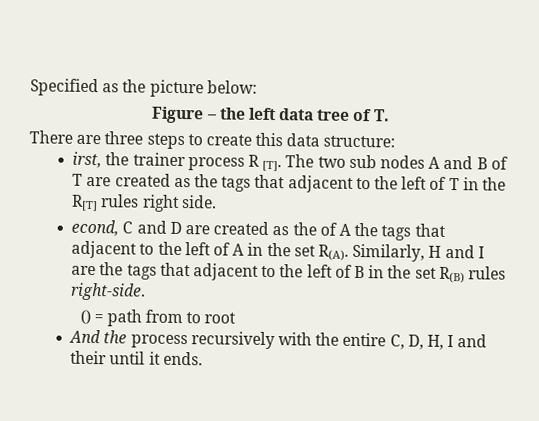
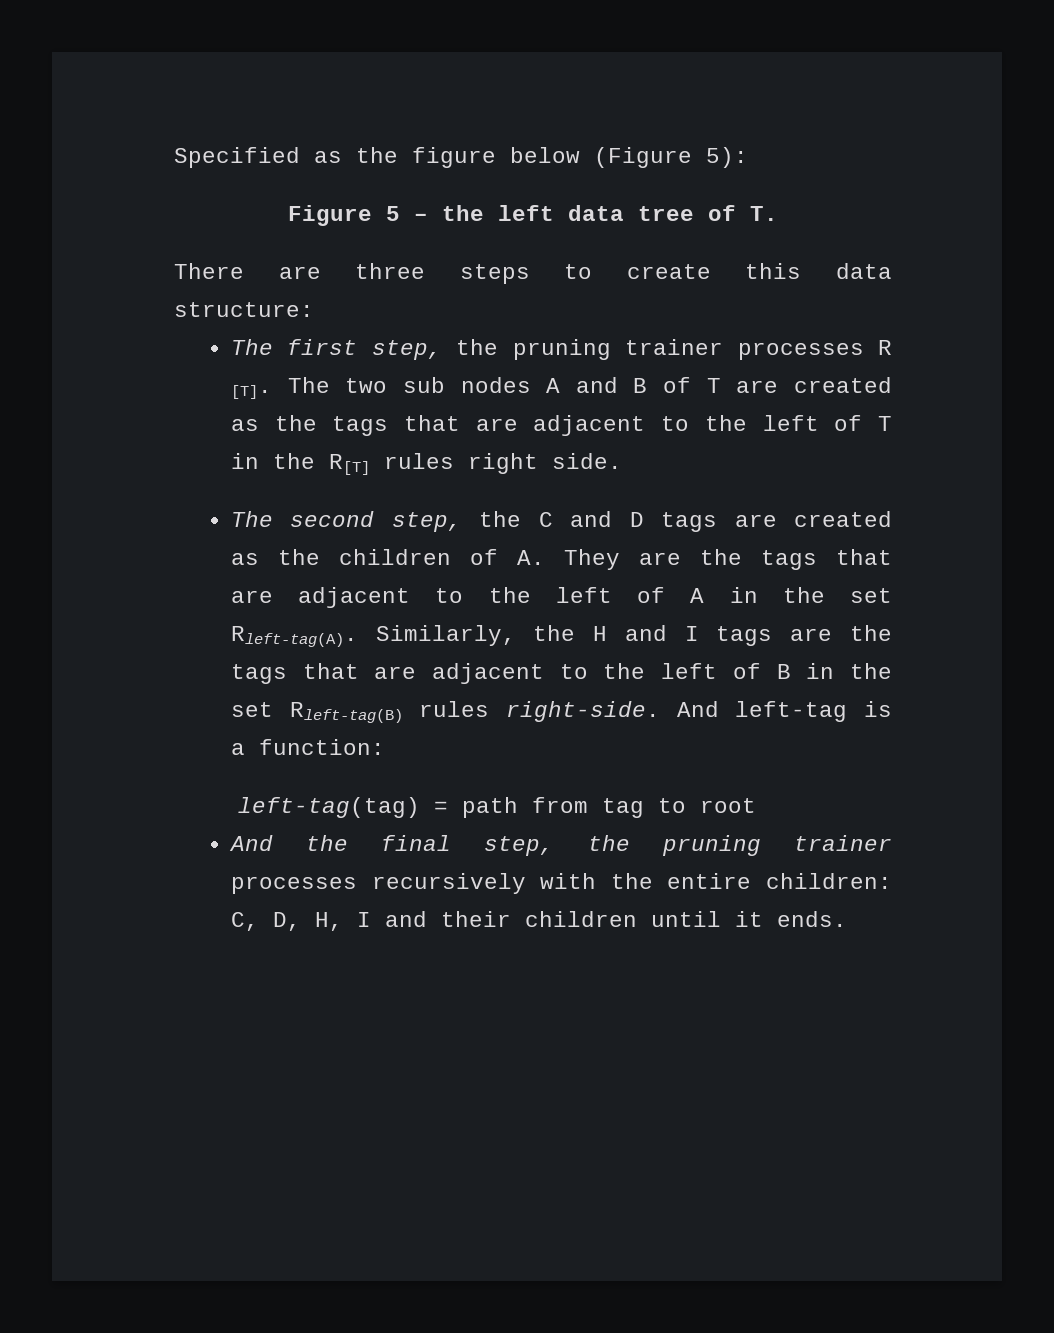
- Specified as the picture below:
+ Specified as the figure below (Figure 5):
- Figure – the left data tree of T.
+ Figure 5 – the left data tree of T.
- irst, the trainer process R [T]. The two sub nodes A and B of T are created as the tags that adjacent to the left of T in the R[T] rules right side.
+ The first step, the pruning trainer processes R [T]. The two sub nodes A and B of T are created as the tags that are adjacent to the left of T in the R[T] rules right side.
- econd, C and D are created as the of A the tags that adjacent to the left of A in the set R(A). Similarly, H and I are the tags that adjacent to the left of B in the set R(B) rules right-side.
- () = path from to root
+ The second step, the C and D tags are created as the children of A. They are the tags that are adjacent to the left of A in the set Rleft-tag(A). Similarly, the H and I tags are the tags that are adjacent to the left of B in the set Rleft-tag(B) rules right-side. And left-tag is a function:
+ left-tag(tag) = path from tag to root
- And the process recursively with the entire C, D, H, I and their until it ends.
+ And the final step, the pruning trainer processes recursively with the entire children: C, D, H, I and their children until it ends.

